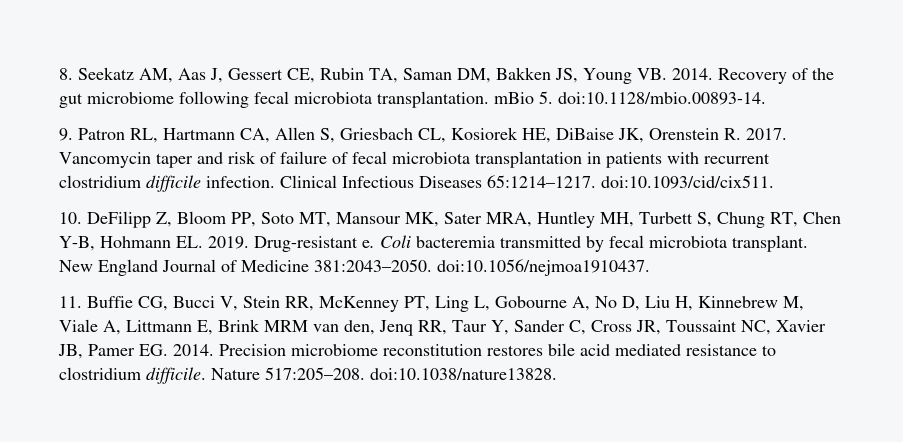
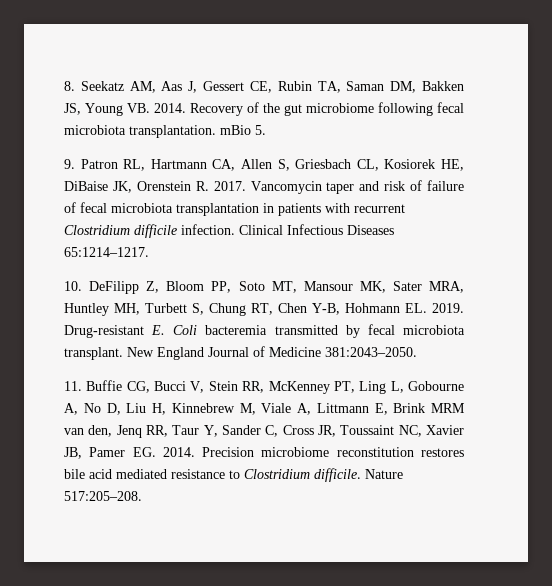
- Recovery of the gut microbiome following fecal microbiota transplantation. mBio 5. doi:10.1128/mbio.00893-14.
+ Recovery of the gut microbiome following fecal microbiota transplantation. mBio 5.
- Vancomycin taper and risk of failure of fecal microbiota transplantation in patients with recurrent clostridium difficile infection.
+ Vancomycin taper and risk of failure of fecal microbiota transplantation in patients with recurrent Clostridium difficile infection.
- Clinical Infectious Diseases 65:1214–1217. doi:10.1093/cid/cix511.
+ Clinical Infectious Diseases 65:1214–1217.
- Drug-resistant e. Coli bacteremia transmitted by fecal microbiota transplant.
+ Drug-resistant E. Coli bacteremia transmitted by fecal microbiota transplant.
- New England Journal of Medicine 381:2043–2050. doi:10.1056/nejmoa1910437.
+ New England Journal of Medicine 381:2043–2050.
- Precision microbiome reconstitution restores bile acid mediated resistance to clostridium difficile.
+ Precision microbiome reconstitution restores bile acid mediated resistance to Clostridium difficile.
- Nature 517:205–208. doi:10.1038/nature13828.
+ Nature 517:205–208.

